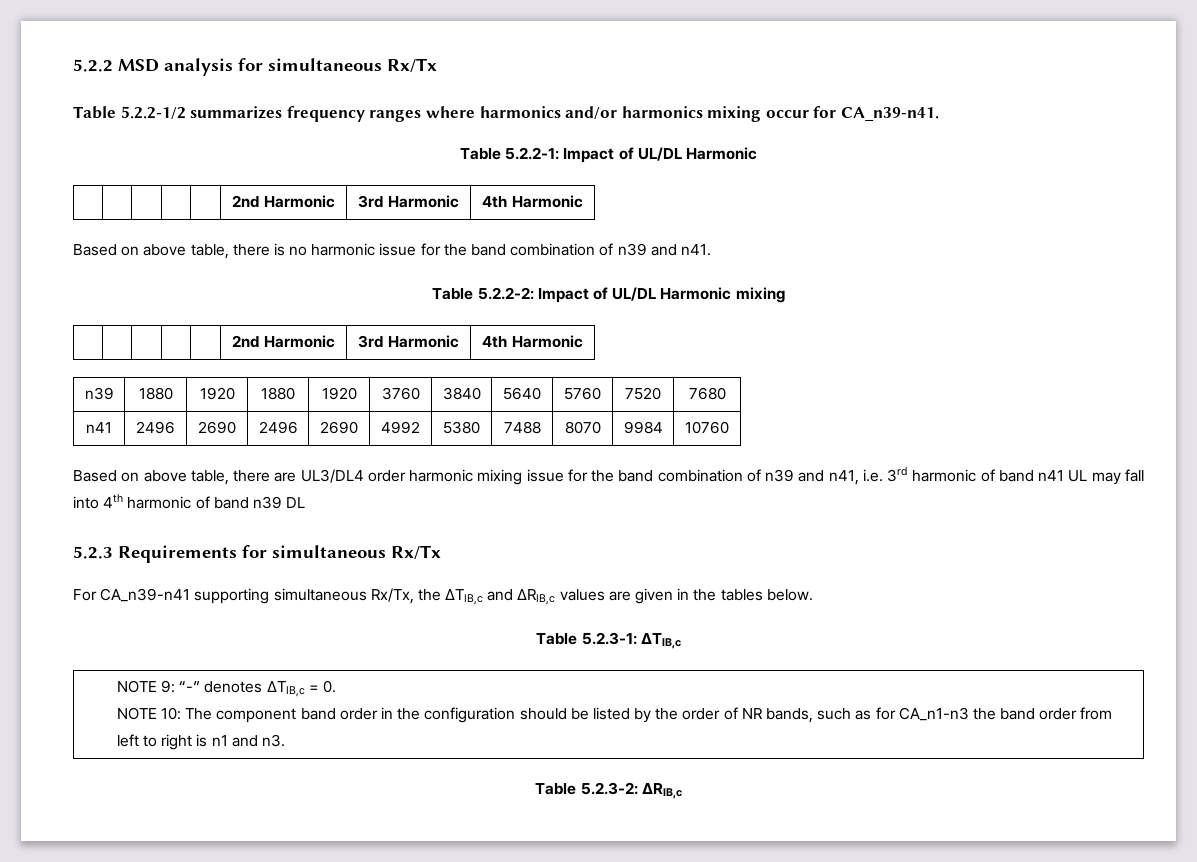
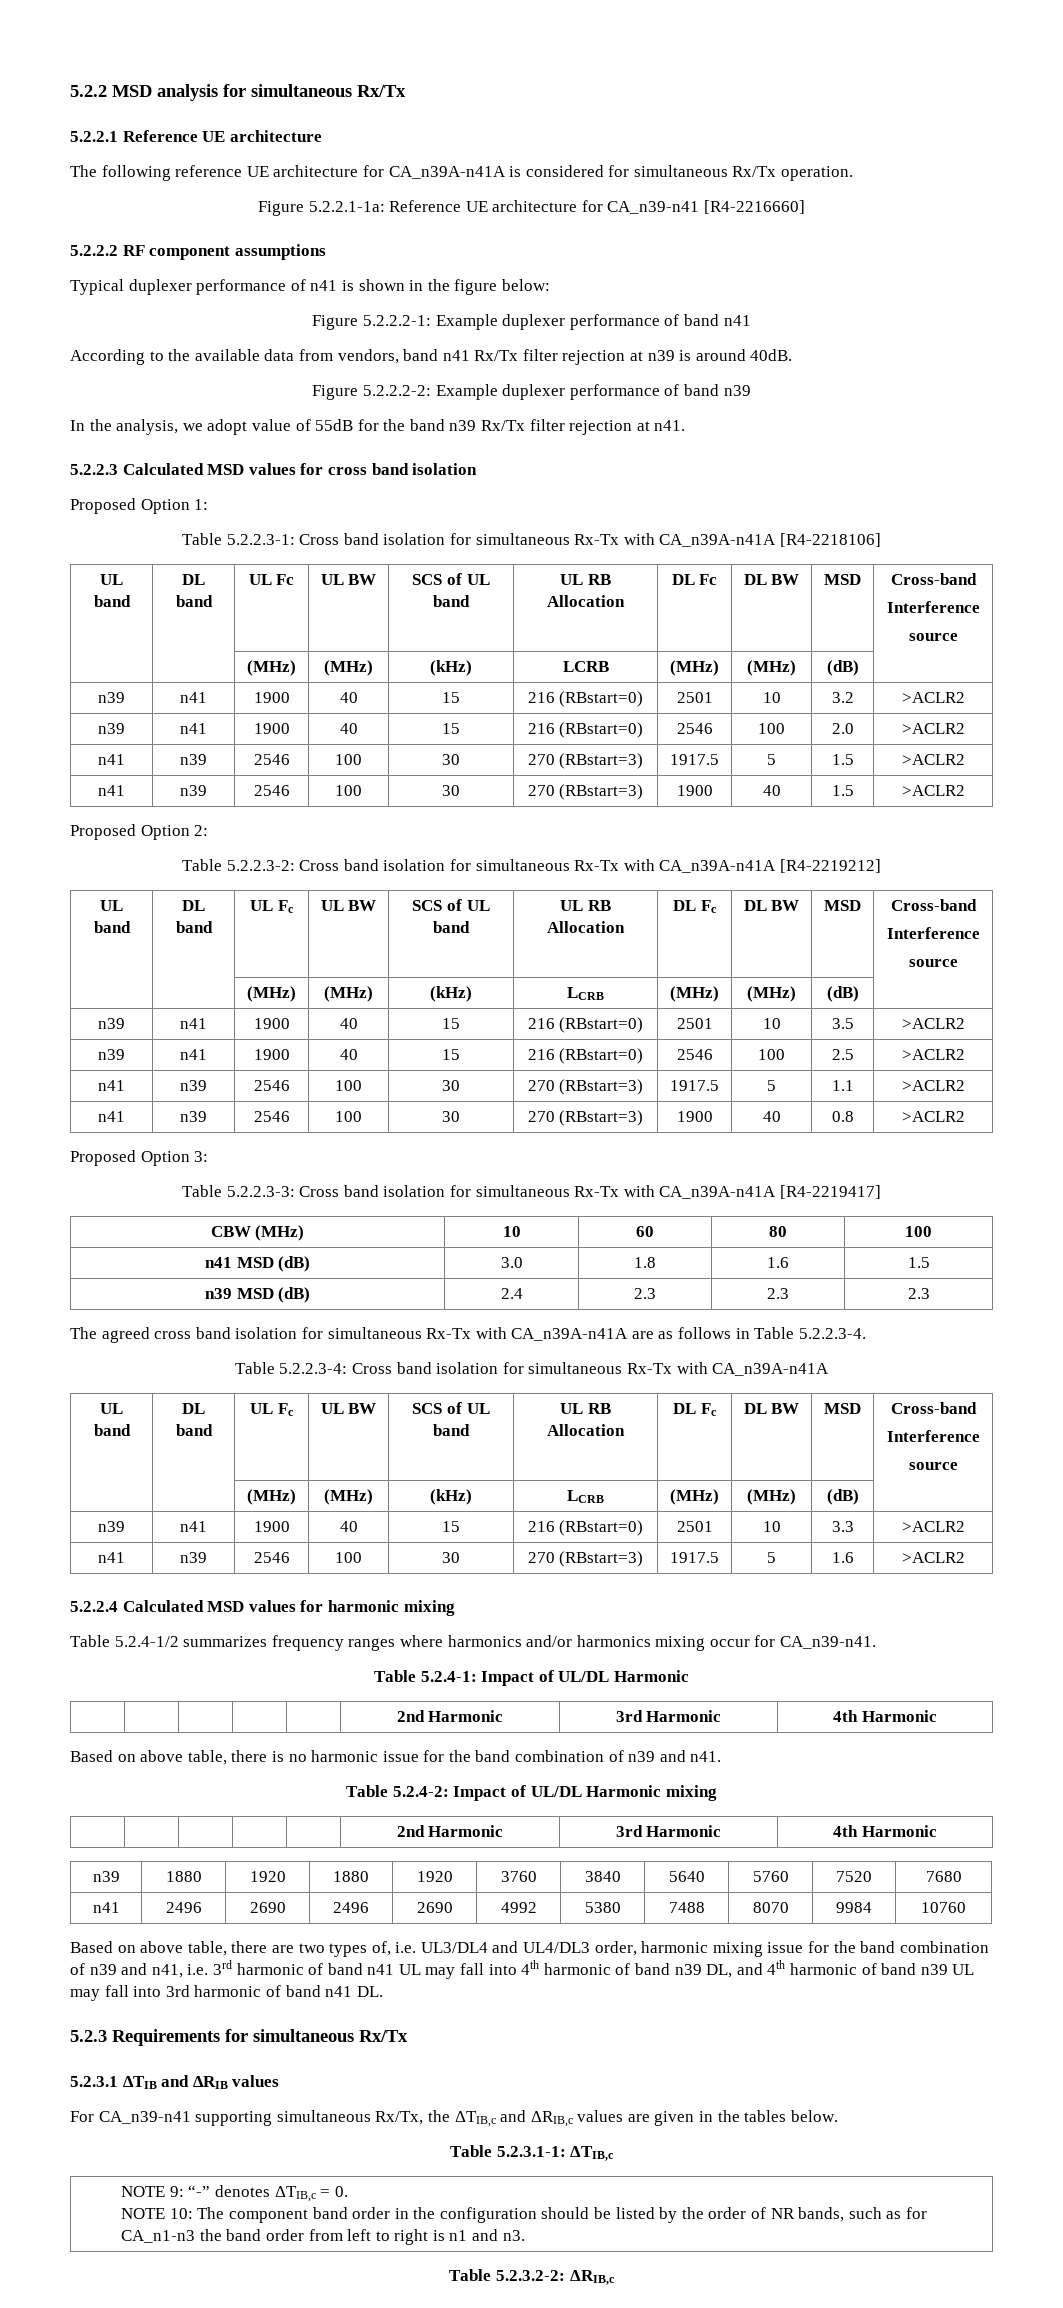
- Table 5.2.2-1/2 summarizes frequency ranges where harmonics and/or harmonics mixing occur for CA_n39-n41.
+ 5.2.2.1 Reference UE architecture
+ The following reference UE architecture for CA_n39A-n41A is considered for simultaneous Rx/Tx operation.
+ Figure 5.2.2.1-1a: Reference UE architecture for CA_n39-n41 [R4-2216660]
+ 5.2.2.2 RF component assumptions
+ Typical duplexer performance of n41 is shown in the figure below:
+ Figure 5.2.2.2-1: Example duplexer performance of band n41
+ According to the available data from vendors, band n41 Rx/Tx filter rejection at n39 is around 40dB.
+ Figure 5.2.2.2-2: Example duplexer performance of band n39
+ In the analysis, we adopt value of 55dB for the band n39 Rx/Tx filter rejection at n41.
+ 5.2.2.3 Calculated MSD values for cross band isolation
+ Proposed Option 1:
+ Table 5.2.2.3-1: Cross band isolation for simultaneous Rx-Tx with CA_n39A-n41A [R4-2218106]
+ UL band | DL band | UL Fc | UL BW | SCS of UL band | UL RB Allocation | DL Fc | DL BW | MSD | Cross-band
+ Interference
+ source
+ | | (MHz) | (MHz) | (kHz) | LCRB | (MHz) | (MHz) | (dB) |
+ n39 | n41 | 1900 | 40 | 15 | 216 (RBstart=0) | 2501 | 10 | 3.2 | >ACLR2
+ n39 | n41 | 1900 | 40 | 15 | 216 (RBstart=0) | 2546 | 100 | 2.0 | >ACLR2
+ n41 | n39 | 2546 | 100 | 30 | 270 (RBstart=3) | 1917.5 | 5 | 1.5 | >ACLR2
+ n41 | n39 | 2546 | 100 | 30 | 270 (RBstart=3) | 1900 | 40 | 1.5 | >ACLR2
+ Proposed Option 2:
+ Table 5.2.2.3-2: Cross band isolation for simultaneous Rx-Tx with CA_n39A-n41A [R4-2219212]
+ UL band | DL band | UL Fc | UL BW | SCS of UL band | UL RB Allocation | DL Fc | DL BW | MSD | Cross-band
+ Interference
+ source
+ | | (MHz) | (MHz) | (kHz) | LCRB | (MHz) | (MHz) | (dB) |
+ n39 | n41 | 1900 | 40 | 15 | 216 (RBstart=0) | 2501 | 10 | 3.5 | >ACLR2
+ n39 | n41 | 1900 | 40 | 15 | 216 (RBstart=0) | 2546 | 100 | 2.5 | >ACLR2
+ n41 | n39 | 2546 | 100 | 30 | 270 (RBstart=3) | 1917.5 | 5 | 1.1 | >ACLR2
+ n41 | n39 | 2546 | 100 | 30 | 270 (RBstart=3) | 1900 | 40 | 0.8 | >ACLR2
+ Proposed Option 3:
+ Table 5.2.2.3-3: Cross band isolation for simultaneous Rx-Tx with CA_n39A-n41A [R4-2219417]
+ CBW (MHz) | 10 | 60 | 80 | 100
+ n41 MSD (dB) | 3.0 | 1.8 | 1.6 | 1.5
+ n39 MSD (dB) | 2.4 | 2.3 | 2.3 | 2.3
+ The agreed cross band isolation for simultaneous Rx-Tx with CA_n39A-n41A are as follows in Table 5.2.2.3-4.
+ Table 5.2.2.3-4: Cross band isolation for simultaneous Rx-Tx with CA_n39A-n41A
+ UL band | DL band | UL Fc | UL BW | SCS of UL band | UL RB Allocation | DL Fc | DL BW | MSD | Cross-band
+ Interference
+ source
+ | | (MHz) | (MHz) | (kHz) | LCRB | (MHz) | (MHz) | (dB) |
+ n39 | n41 | 1900 | 40 | 15 | 216 (RBstart=0) | 2501 | 10 | 3.3 | >ACLR2
+ n41 | n39 | 2546 | 100 | 30 | 270 (RBstart=3) | 1917.5 | 5 | 1.6 | >ACLR2
+ 5.2.2.4 Calculated MSD values for harmonic mixing
+ Table 5.2.4-1/2 summarizes frequency ranges where harmonics and/or harmonics mixing occur for CA_n39-n41.
- Table 5.2.2-1: Impact of UL/DL Harmonic
+ Table 5.2.4-1: Impact of UL/DL Harmonic
- Table 5.2.2-2: Impact of UL/DL Harmonic mixing
+ Table 5.2.4-2: Impact of UL/DL Harmonic mixing
- Based on above table, there are UL3/DL4 order harmonic mixing issue for the band combination of n39 and n41, i.e. 3rd harmonic of band n41 UL may fall into 4th harmonic of band n39 DL
+ Based on above table, there are two types of, i.e. UL3/DL4 and UL4/DL3 order, harmonic mixing issue for the band combination of n39 and n41, i.e. 3rd harmonic of band n41 UL may fall into 4th harmonic of band n39 DL, and 4th harmonic of band n39 UL may fall into 3rd harmonic of band n41 DL.
+ 5.2.3.1 ∆TIB and ∆RIB values
- Table 5.2.3-1: ΔTIB,c
+ Table 5.2.3.1-1: ΔTIB,c
- Table 5.2.3-2: ΔRIB,c
+ Table 5.2.3.2-2: ΔRIB,c

